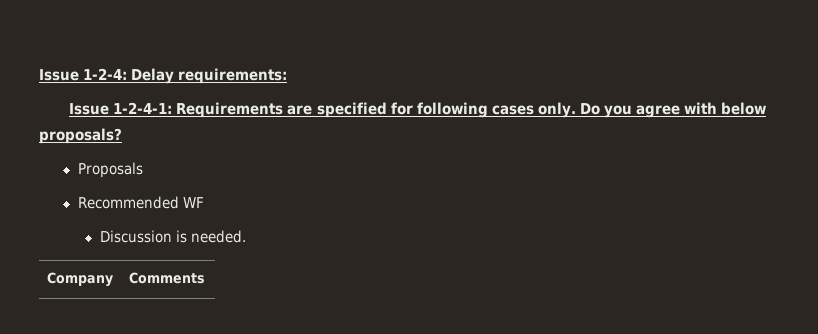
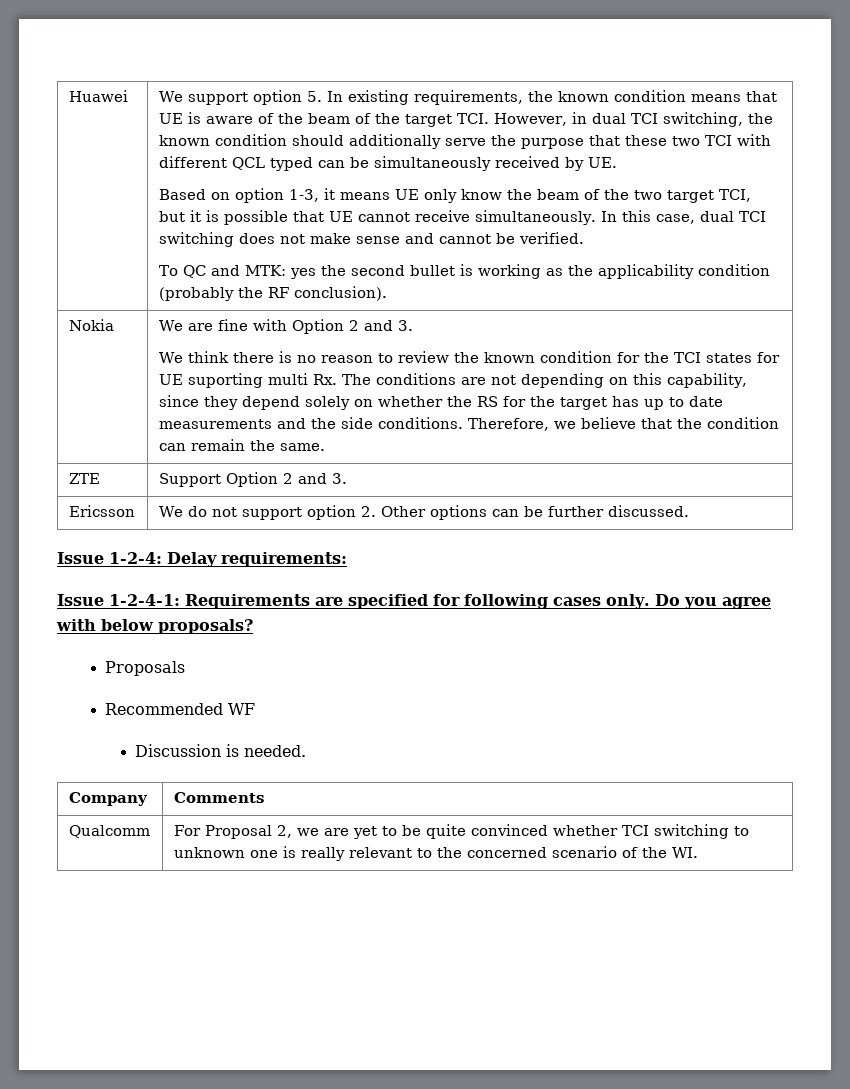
+ Huawei | We support option 5. In existing requirements, the known condition means that UE is aware of the beam of the target TCI. However, in dual TCI switching, the known condition should additionally serve the purpose that these two TCI with different QCL typed can be simultaneously received by UE.
+ Based on option 1-3, it means UE only know the beam of the two target TCI, but it is possible that UE cannot receive simultaneously. In this case, dual TCI switching does not make sense and cannot be verified.
+ To QC and MTK: yes the second bullet is working as the applicability condition (probably the RF conclusion).
+ Nokia | We are fine with Option 2 and 3.
+ We think there is no reason to review the known condition for the TCI states for UE suporting multi Rx. The conditions are not depending on this capability, since they depend solely on whether the RS for the target has up to date measurements and the side conditions. Therefore, we believe that the condition can remain the same.
+ ZTE | Support Option 2 and 3.
+ Ericsson | We do not support option 2. Other options can be further discussed.
+ Qualcomm | For Proposal 2, we are yet to be quite convinced whether TCI switching to unknown one is really relevant to the concerned scenario of the WI.

